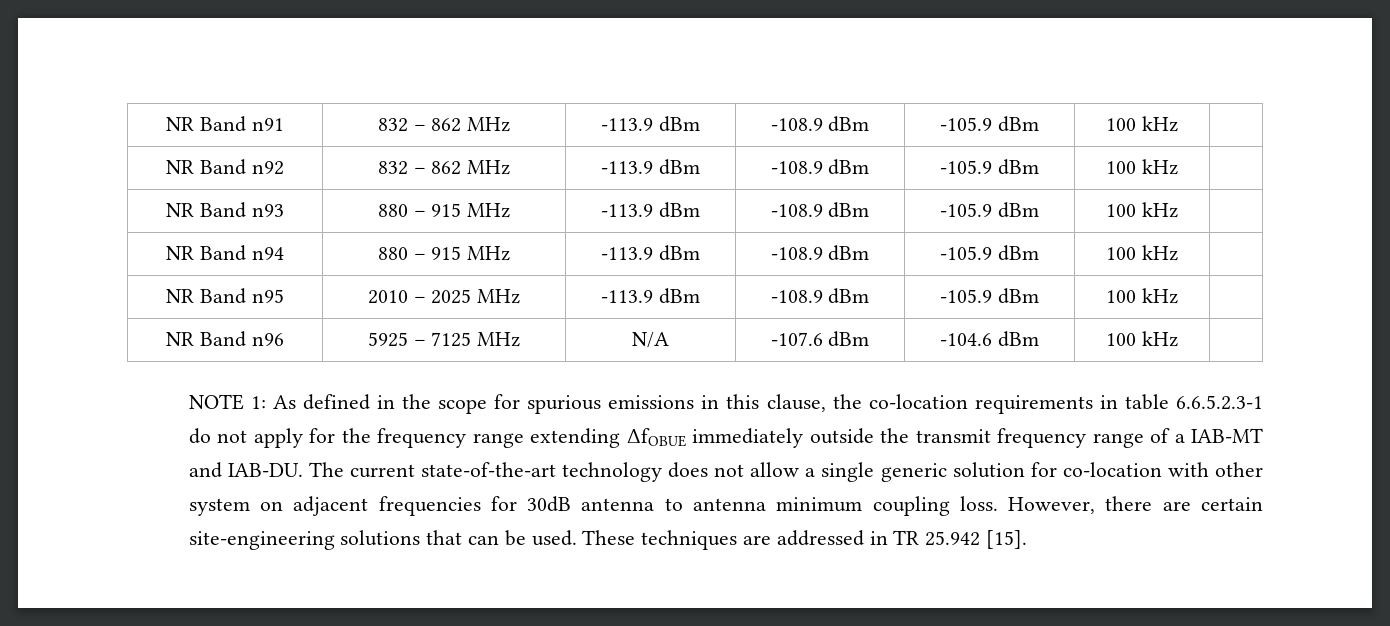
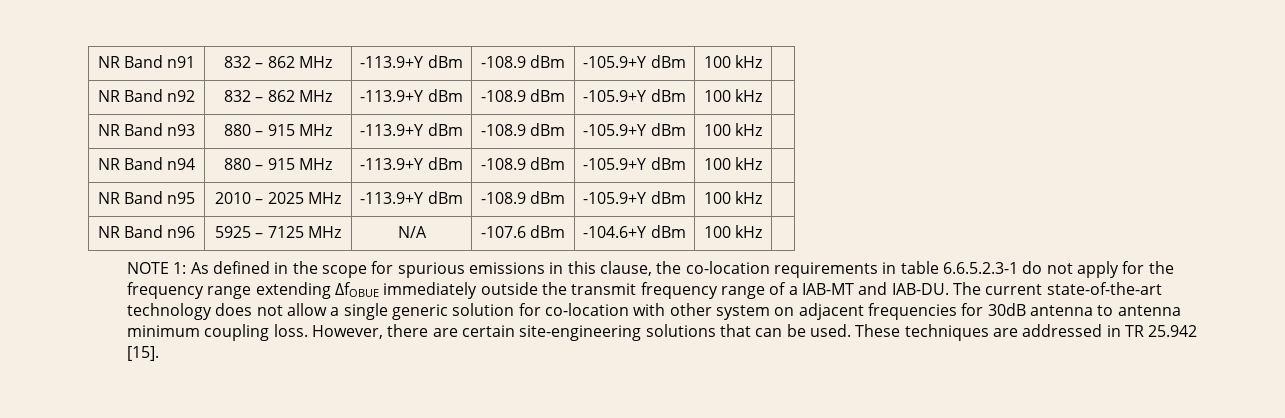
- NR Band n91 | 832 – 862 MHz | -113.9 dBm | -108.9 dBm | -105.9 dBm | 100 kHz |
+ NR Band n91 | 832 – 862 MHz | -113.9+Y dBm | -108.9 dBm | -105.9+Y dBm | 100 kHz |
- NR Band n92 | 832 – 862 MHz | -113.9 dBm | -108.9 dBm | -105.9 dBm | 100 kHz |
+ NR Band n92 | 832 – 862 MHz | -113.9+Y dBm | -108.9 dBm | -105.9+Y dBm | 100 kHz |
- NR Band n93 | 880 – 915 MHz | -113.9 dBm | -108.9 dBm | -105.9 dBm | 100 kHz |
+ NR Band n93 | 880 – 915 MHz | -113.9+Y dBm | -108.9 dBm | -105.9+Y dBm | 100 kHz |
- NR Band n94 | 880 – 915 MHz | -113.9 dBm | -108.9 dBm | -105.9 dBm | 100 kHz |
+ NR Band n94 | 880 – 915 MHz | -113.9+Y dBm | -108.9 dBm | -105.9+Y dBm | 100 kHz |
- NR Band n95 | 2010 – 2025 MHz | -113.9 dBm | -108.9 dBm | -105.9 dBm | 100 kHz |
+ NR Band n95 | 2010 – 2025 MHz | -113.9+Y dBm | -108.9 dBm | -105.9+Y dBm | 100 kHz |
- NR Band n96 | 5925 – 7125 MHz | N/A | -107.6 dBm | -104.6 dBm | 100 kHz |
+ NR Band n96 | 5925 – 7125 MHz | N/A | -107.6 dBm | -104.6+Y dBm | 100 kHz |

